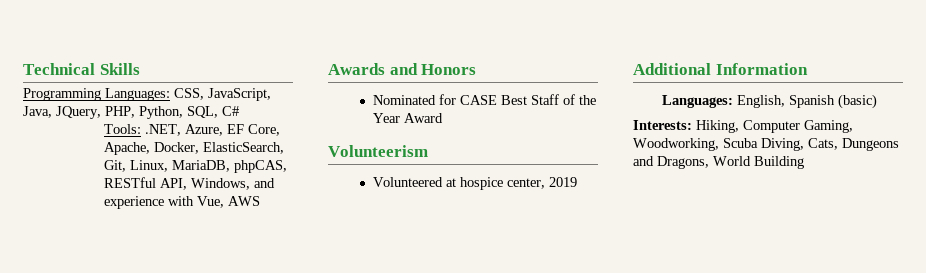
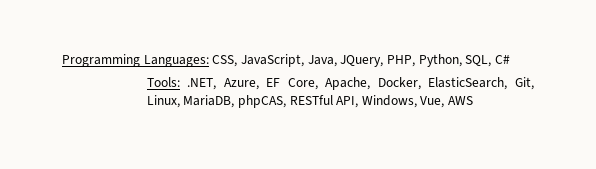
- Technical Skills
- Tools: .NET, Azure, EF Core, Apache, Docker, ElasticSearch, Git, Linux, MariaDB, phpCAS, RESTful API, Windows, and experience with Vue, AWS
+ Tools: .NET, Azure, EF Core, Apache, Docker, ElasticSearch, Git, Linux, MariaDB, phpCAS, RESTful API, Windows, Vue, AWS
- Awards and Honors
- Nominated for CASE Best Staff of the Year Award
- Volunteerism
- Volunteered at hospice center, 2019
- Additional Information
- Languages: English, Spanish (basic)
- Interests: Hiking, Computer Gaming, Woodworking, Scuba Diving, Cats, Dungeons and Dragons, World Building

